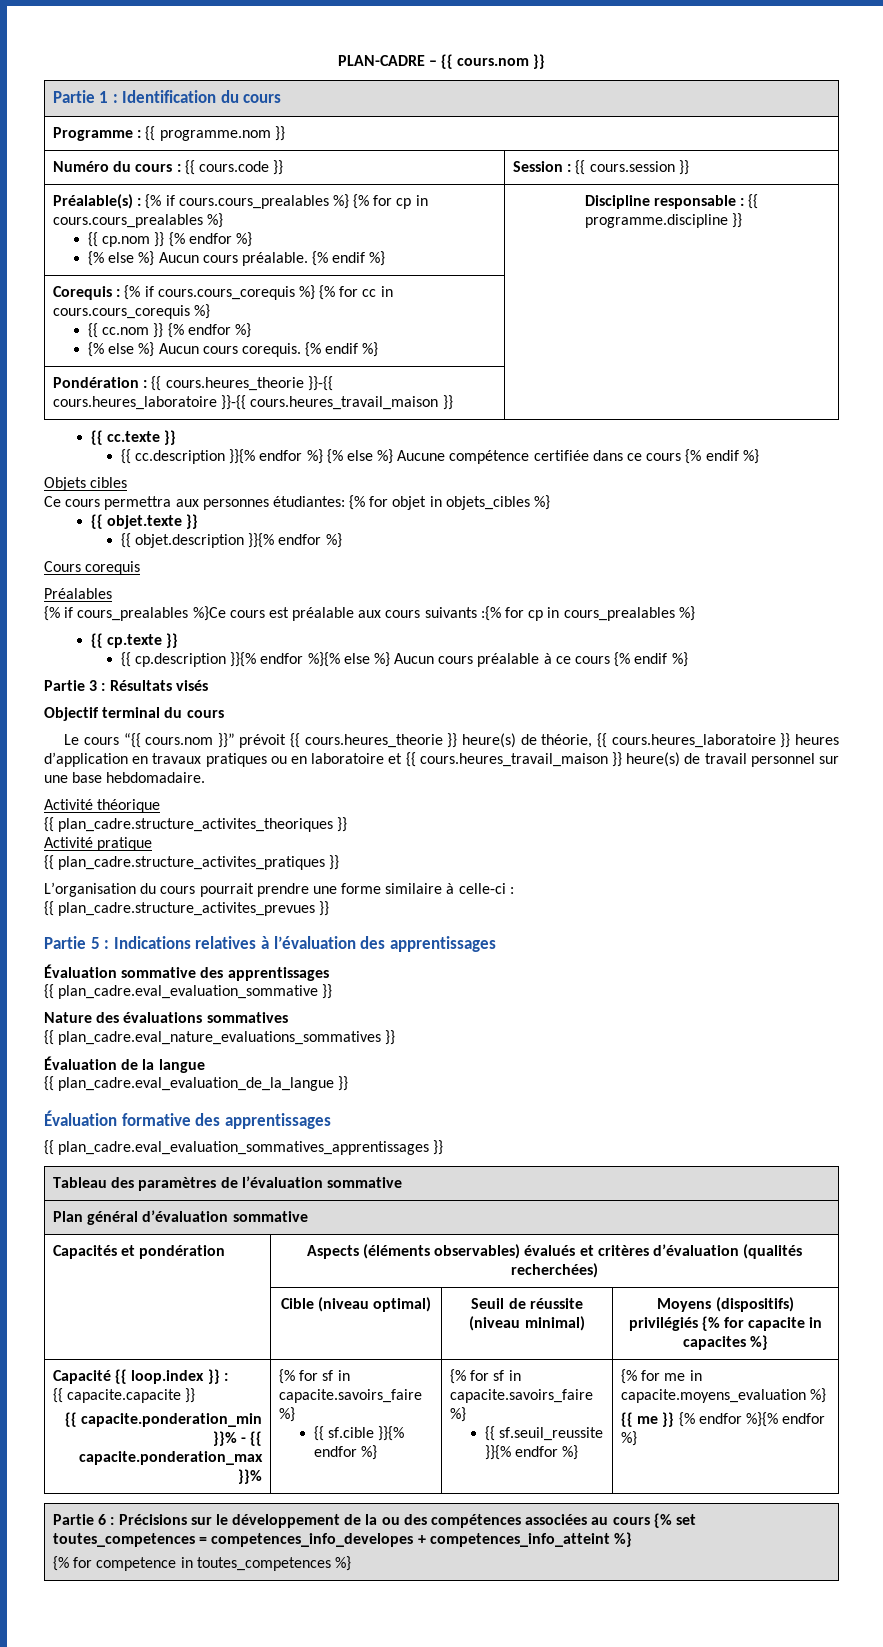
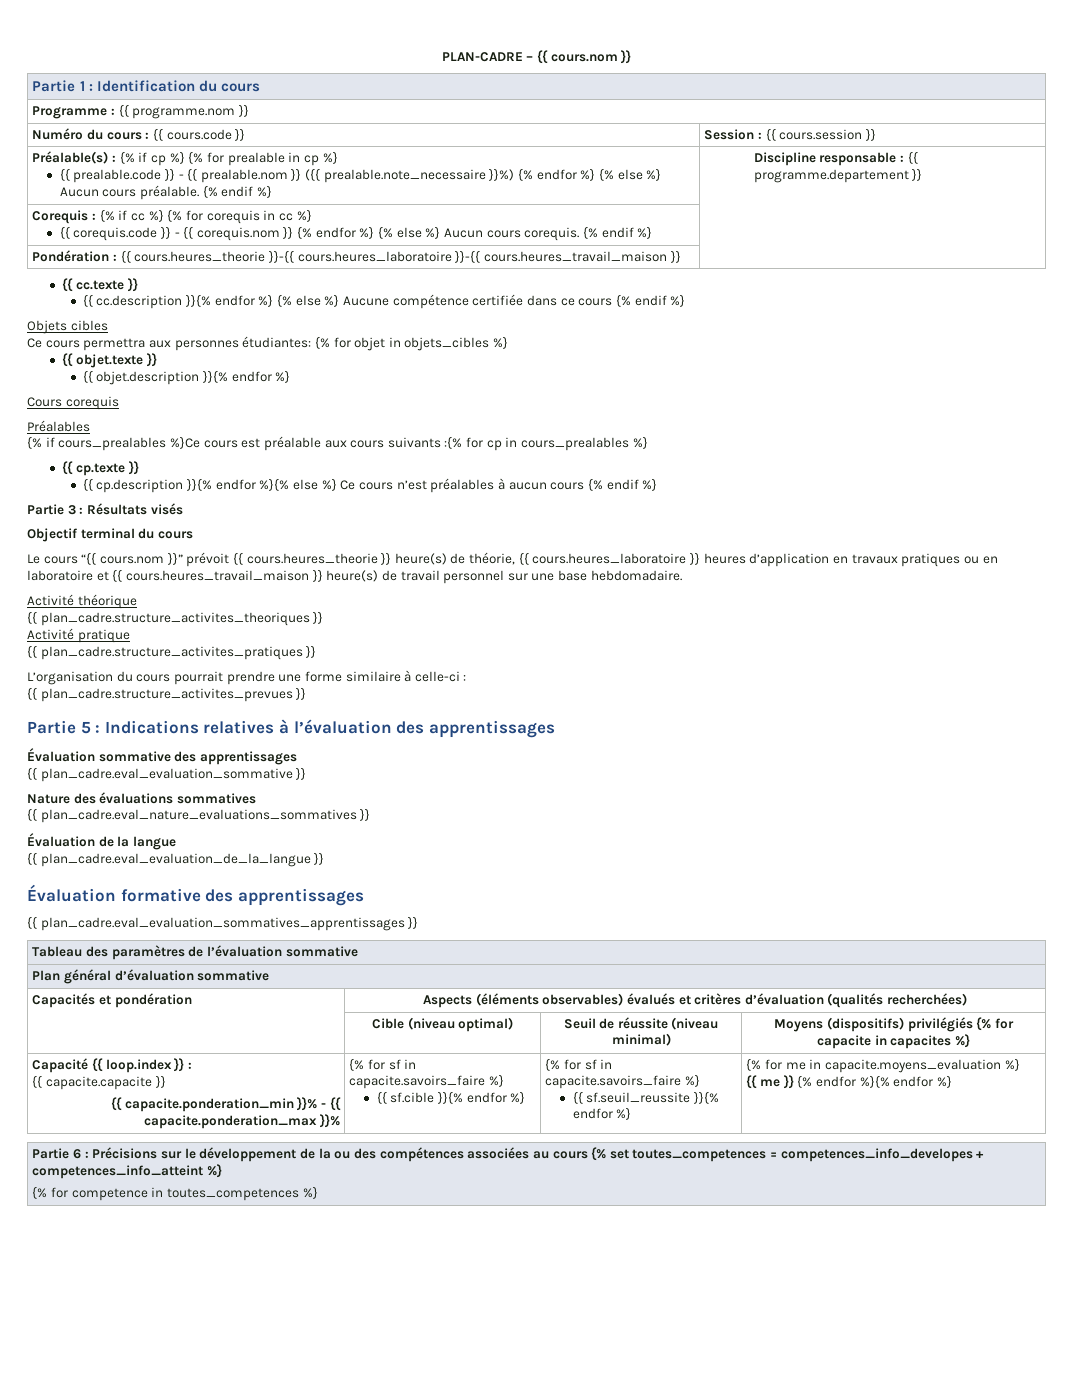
- Préalable(s) : {% if cours.cours_prealables %} {% for cp in cours.cours_prealables %}
- {{ cp.nom }} {% endfor %}
- {% else %} Aucun cours préalable. {% endif %} | Discipline responsable : {{ programme.discipline }}
+ Préalable(s) : {% if cp %} {% for prealable in cp %}
+ {{ prealable.code }} - {{ prealable.nom }} ({{ prealable.note_necessaire }}%) {% endfor %} {% else %} Aucun cours préalable. {% endif %} | Discipline responsable : {{ programme.departement }}
- Corequis : {% if cours.cours_corequis %} {% for cc in cours.cours_corequis %}
- {{ cc.nom }} {% endfor %}
- {% else %} Aucun cours corequis. {% endif %} |
+ Corequis : {% if cc %} {% for corequis in cc %}
+ {{ corequis.code }} - {{ corequis.nom }} {% endfor %} {% else %} Aucun cours corequis. {% endif %} |
- {{ cp.description }}{% endfor %}{% else %} Aucun cours préalable à ce cours {% endif %}
+ {{ cp.description }}{% endfor %}{% else %} Ce cours n’est préalables à aucun cours {% endif %}

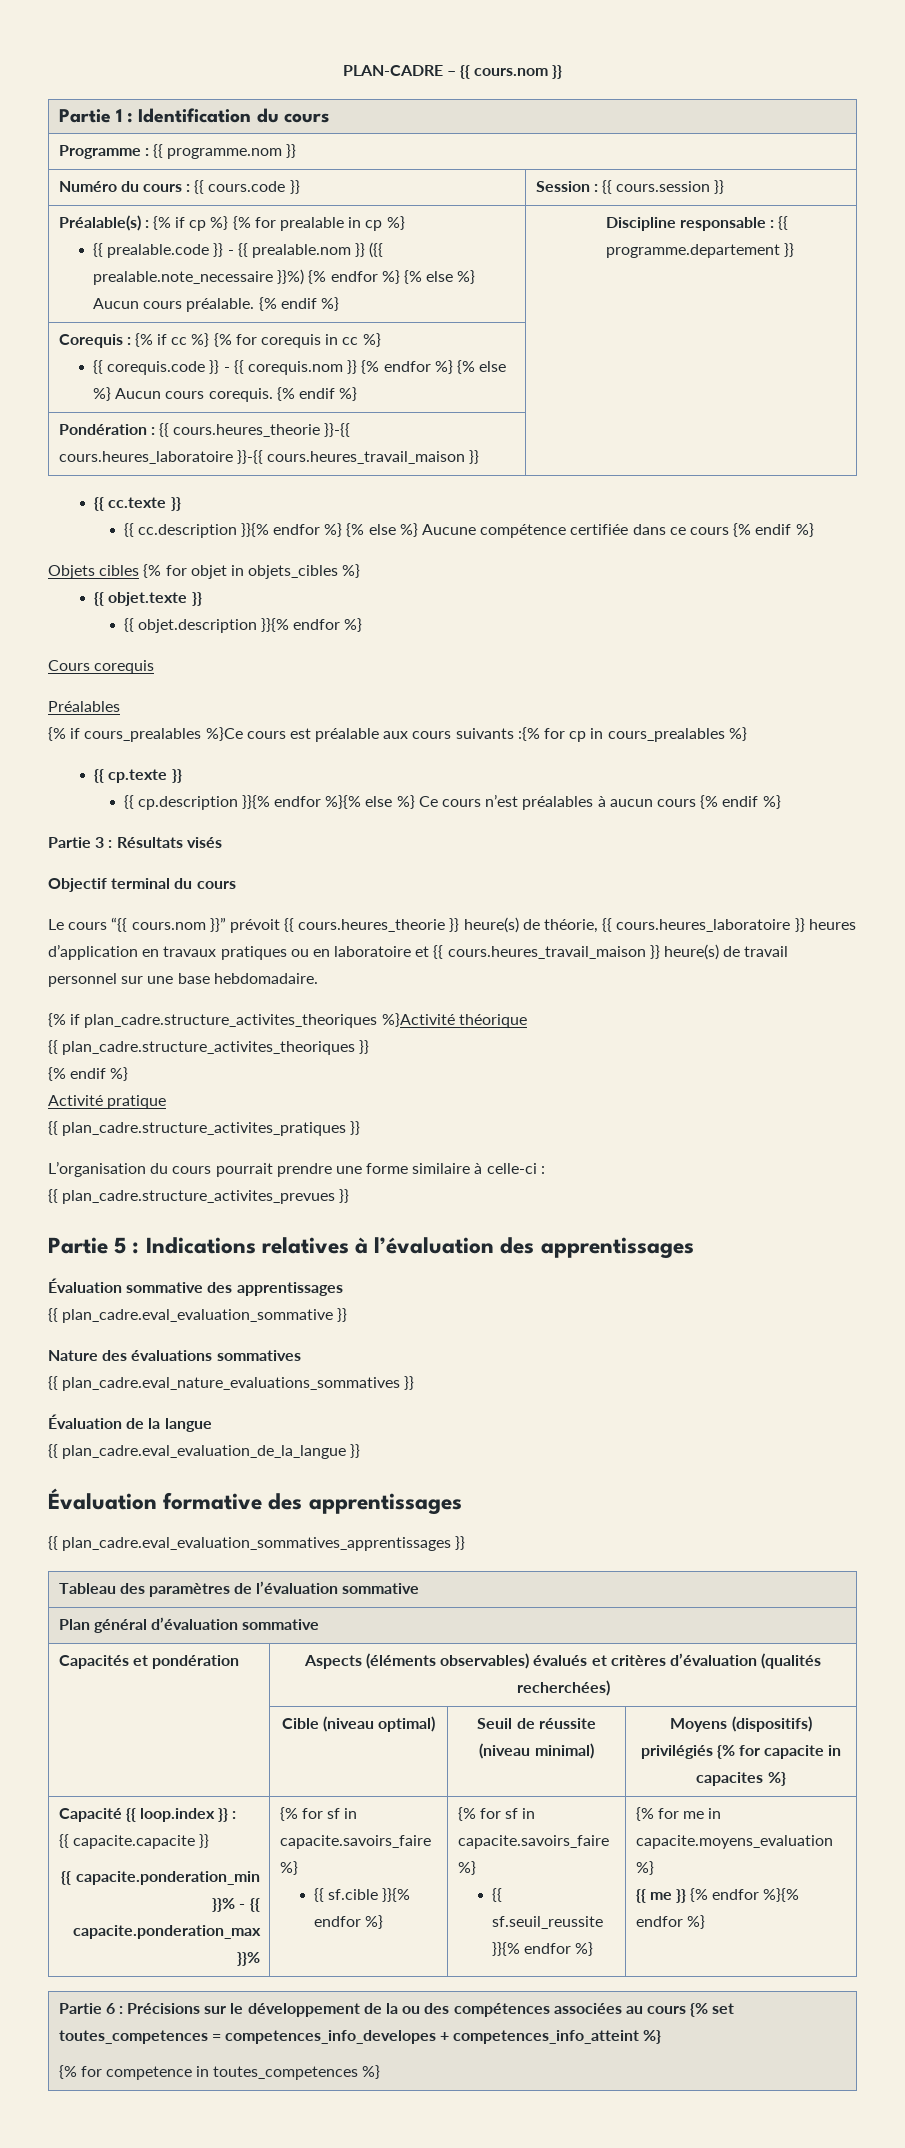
- Objets cibles
- Ce cours permettra aux personnes étudiantes: {% for objet in objets_cibles %}
+ Objets cibles {% for objet in objets_cibles %}
- Activité théorique
+ {% if plan_cadre.structure_activites_theoriques %}Activité théorique
  {{ plan_cadre.structure_activites_theoriques }}
+ {% endif %}

